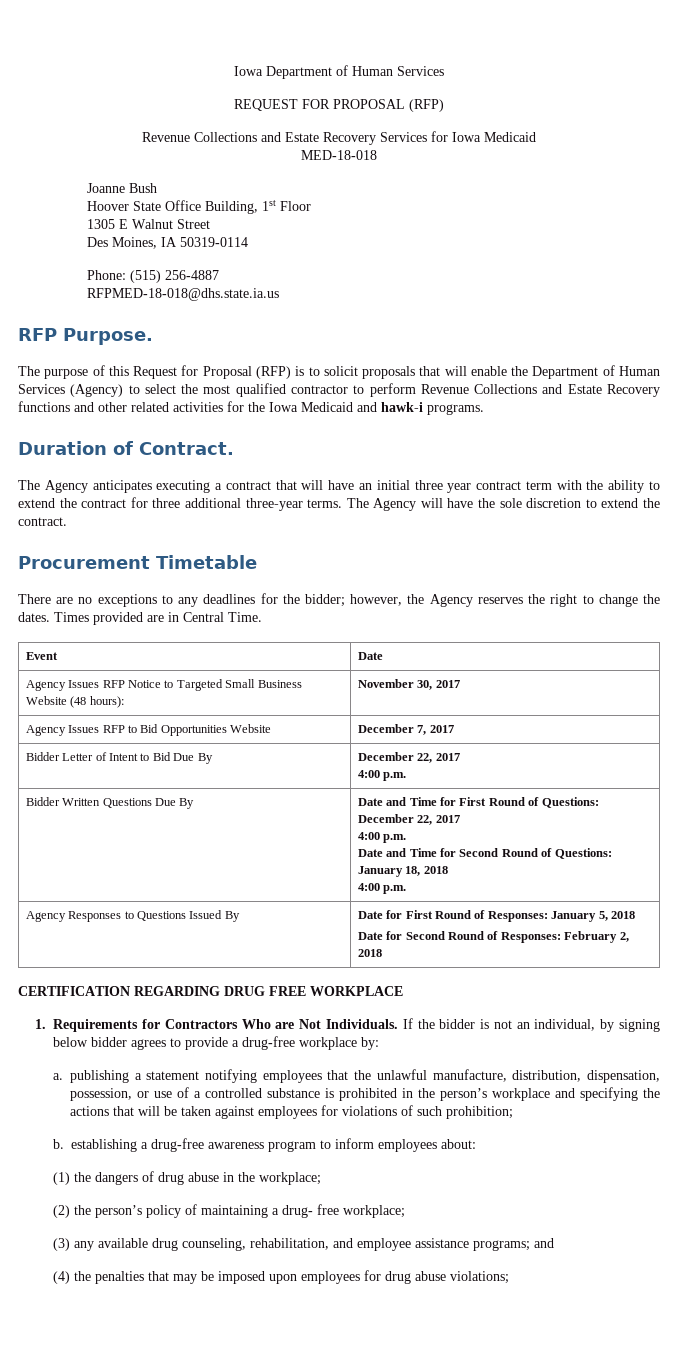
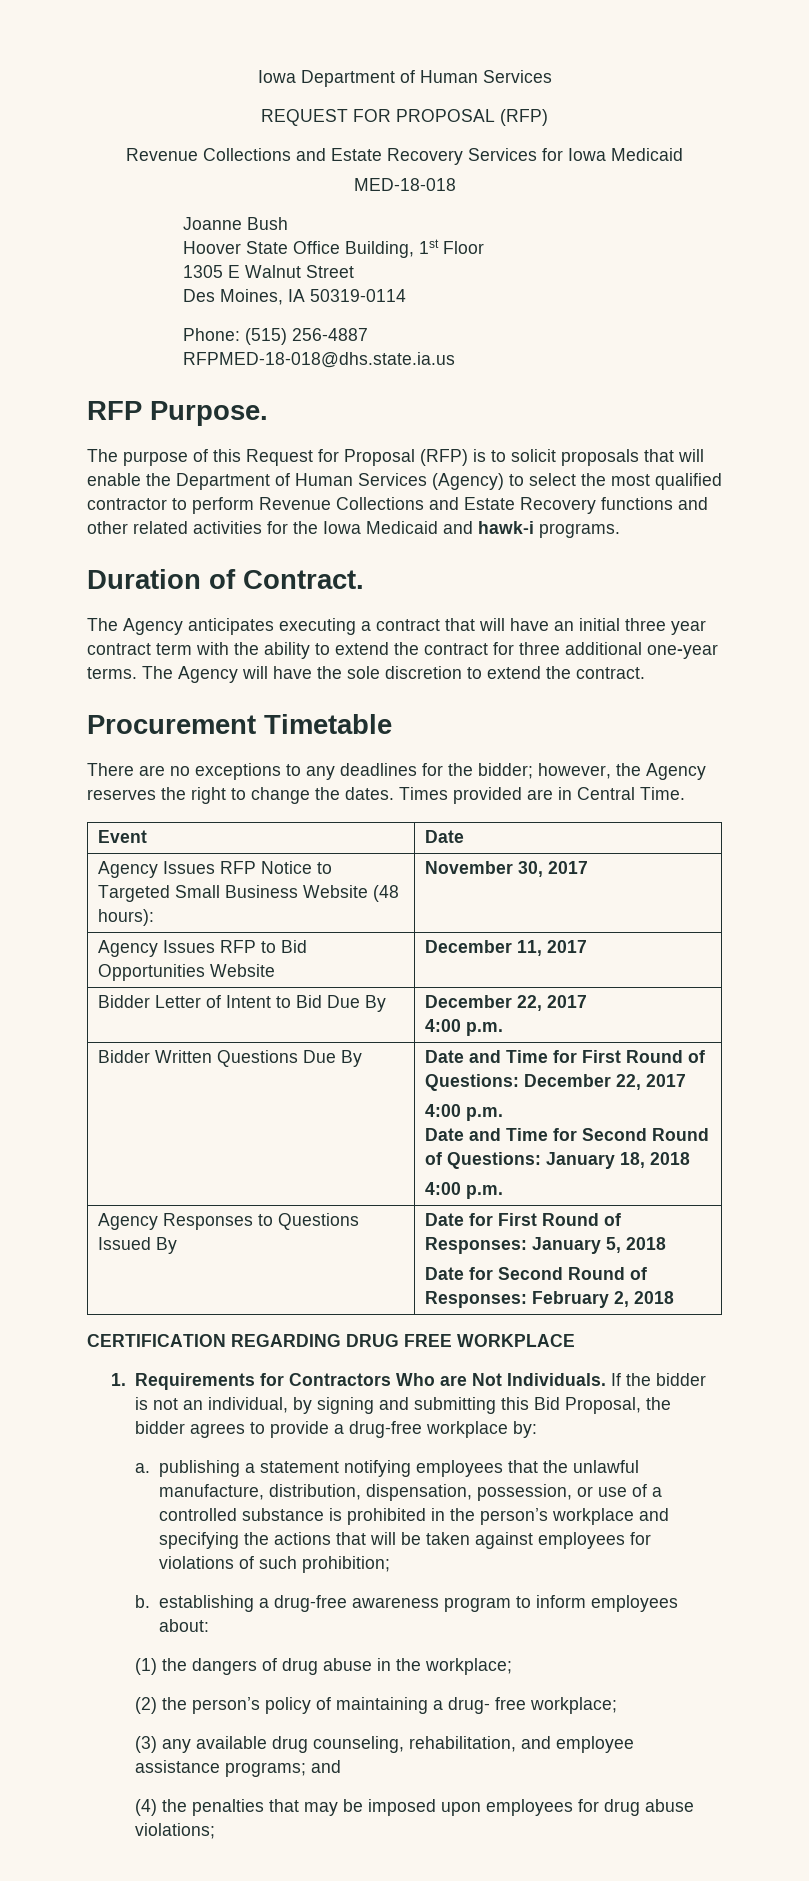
- The Agency anticipates executing a contract that will have an initial three year contract term with the ability to extend the contract for three additional three-year terms.
+ The Agency anticipates executing a contract that will have an initial three year contract term with the ability to extend the contract for three additional one-year terms.
- Agency Issues RFP to Bid Opportunities Website | December 7, 2017
+ Agency Issues RFP to Bid Opportunities Website | December 11, 2017
- If the bidder is not an individual, by signing below bidder agrees to provide a drug-free workplace by:
+ If the bidder is not an individual, by signing and submitting this Bid Proposal, the bidder agrees to provide a drug-free workplace by:

